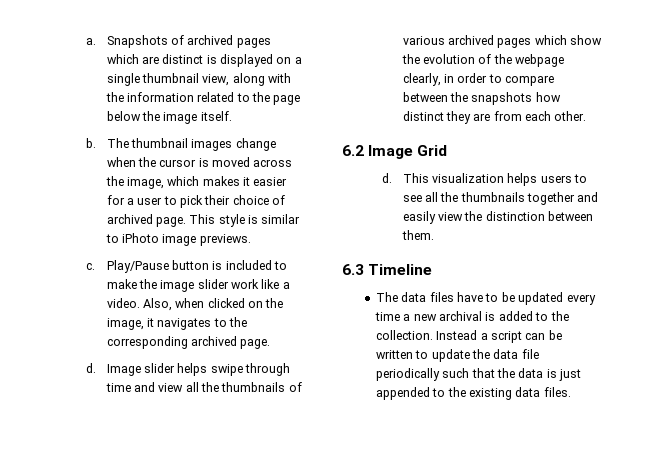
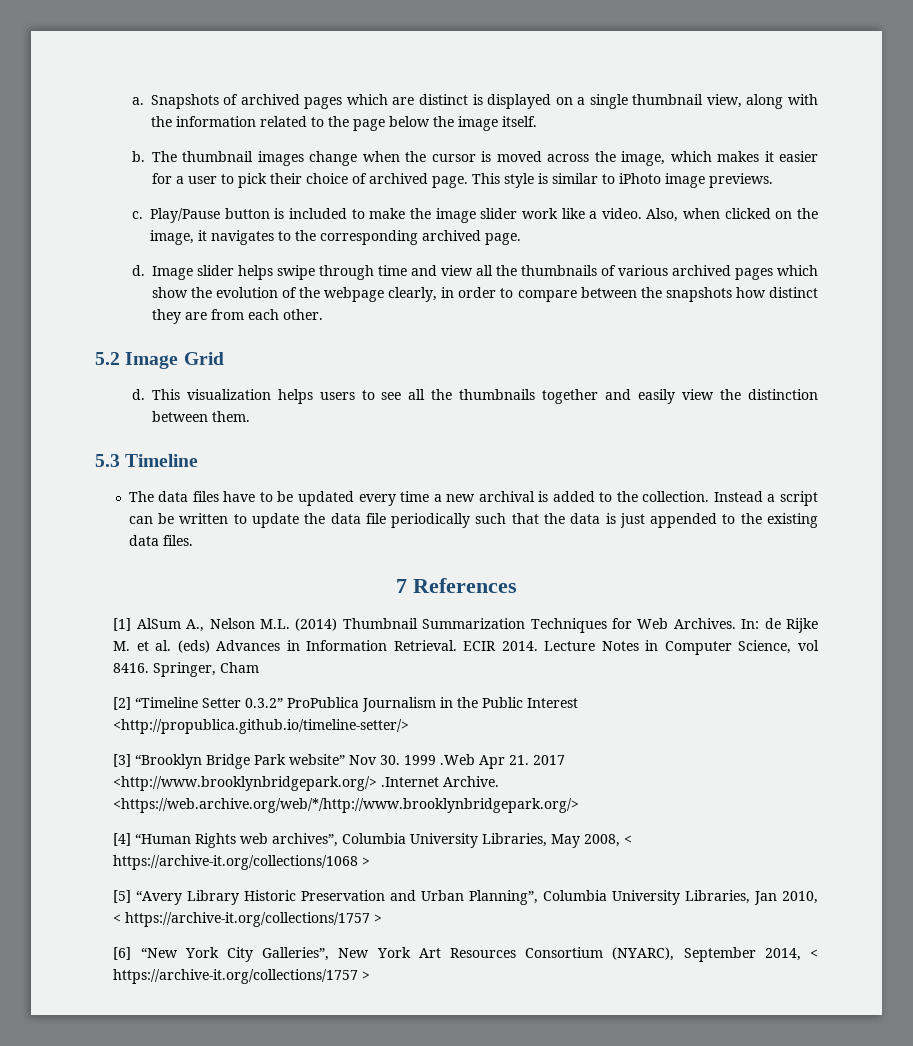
- 6.2 Image Grid
+ 5.2 Image Grid
- 6.3 Timeline
+ 5.3 Timeline
+ 7 References
+ [1] AlSum A., Nelson M.L. (2014) Thumbnail Summarization Techniques for Web Archives. In: de Rijke M. et al. (eds) Advances in Information Retrieval. ECIR 2014. Lecture Notes in Computer Science, vol 8416. Springer, Cham
+ [2] “Timeline Setter 0.3.2” ProPublica Journalism in the Public Interest <http://propublica.github.io/timeline-setter/>
+ [3] “Brooklyn Bridge Park website” Nov 30. 1999 .Web Apr 21. 2017 <http://www.brooklynbridgepark.org/> .Internet Archive. <https://web.archive.org/web/*/http://www.brooklynbridgepark.org/>
+ [4] “Human Rights web archives”, Columbia University Libraries, May 2008, < https://archive-it.org/collections/1068 >
+ [5] “Avery Library Historic Preservation and Urban Planning”, Columbia University Libraries, Jan 2010, < https://archive-it.org/collections/1757 >
+ [6] “New York City Galleries”, New York Art Resources Consortium (NYARC), September 2014, < https://archive-it.org/collections/1757 >

